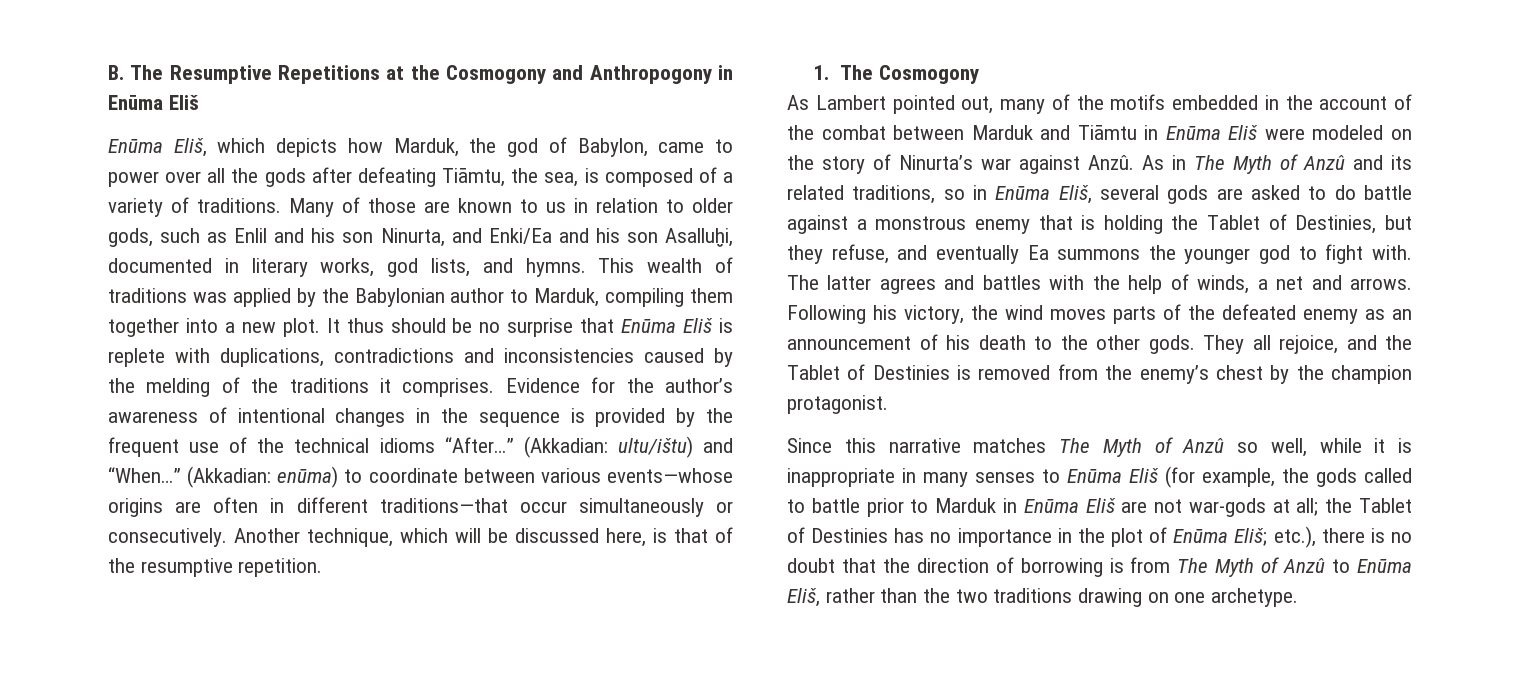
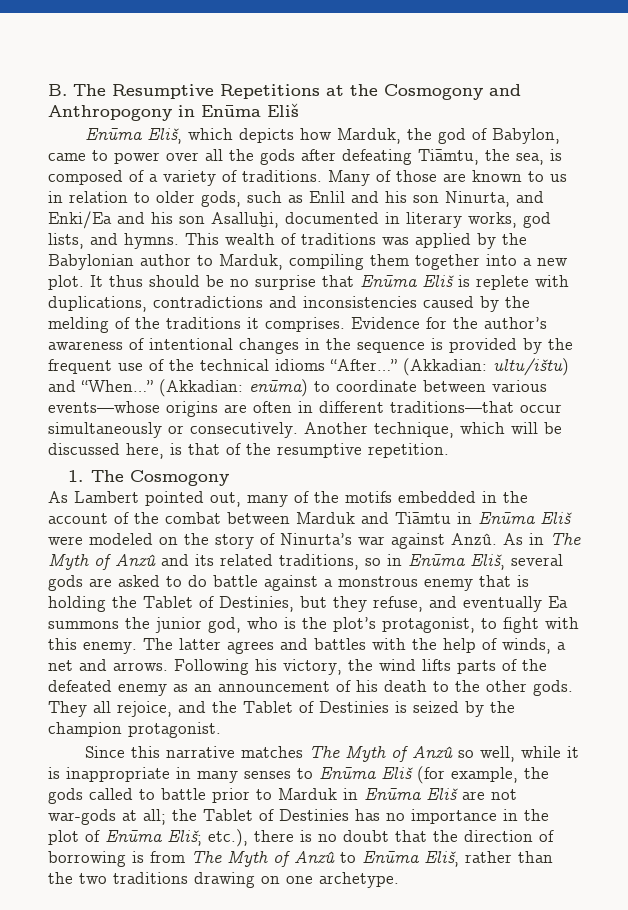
- As in The Myth of Anzû and its related traditions, so in Enūma Eliš, several gods are asked to do battle against a monstrous enemy that is holding the Tablet of Destinies, but they refuse, and eventually Ea summons the younger god to fight with.
+ As in The Myth of Anzû and its related traditions, so in Enūma Eliš, several gods are asked to do battle against a monstrous enemy that is holding the Tablet of Destinies, but they refuse, and eventually Ea summons the junior god, who is the plot’s protagonist, to fight with this enemy.
- Following his victory, the wind moves parts of the defeated enemy as an announcement of his death to the other gods.
+ Following his victory, the wind lifts parts of the defeated enemy as an announcement of his death to the other gods.
- They all rejoice, and the Tablet of Destinies is removed from the enemy’s chest by the champion protagonist.
+ They all rejoice, and the Tablet of Destinies is seized by the champion protagonist.

